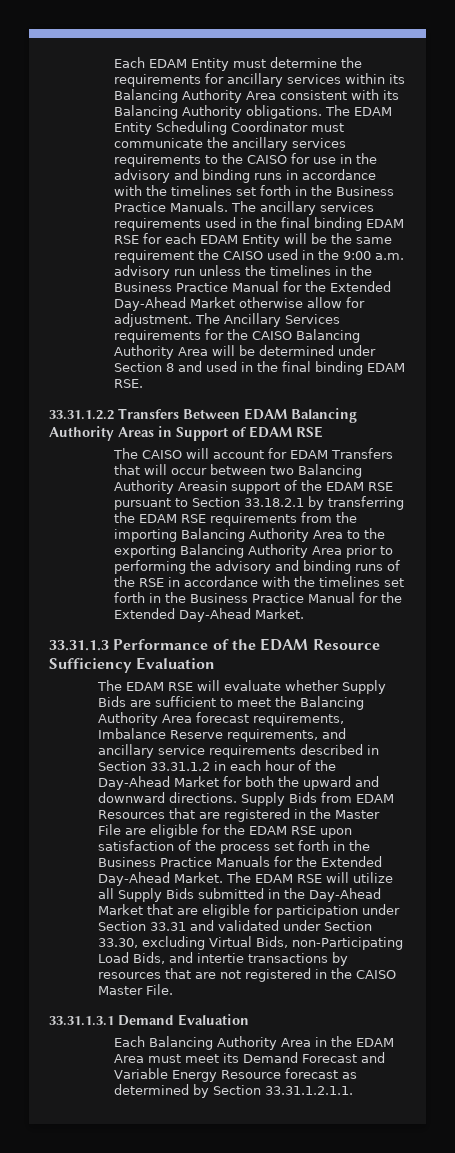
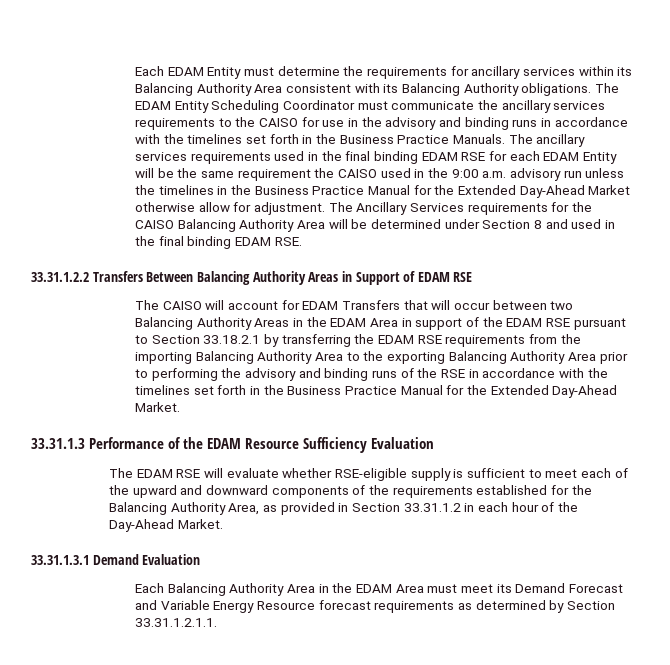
- 33.31.1.2.2 Transfers Between EDAM Balancing Authority Areas in Support of EDAM RSE
+ 33.31.1.2.2 Transfers Between Balancing Authority Areas in Support of EDAM RSE
- The CAISO will account for EDAM Transfers that will occur between two Balancing Authority Areasin support of the EDAM RSE pursuant to Section 33.18.2.1 by transferring the EDAM RSE requirements from the importing Balancing Authority Area to the exporting Balancing Authority Area prior to performing the advisory and binding runs of the RSE in accordance with the timelines set forth in the Business Practice Manual for the Extended Day-Ahead Market.
+ The CAISO will account for EDAM Transfers that will occur between two Balancing Authority Areas in the EDAM Area in support of the EDAM RSE pursuant to Section 33.18.2.1 by transferring the EDAM RSE requirements from the importing Balancing Authority Area to the exporting Balancing Authority Area prior to performing the advisory and binding runs of the RSE in accordance with the timelines set forth in the Business Practice Manual for the Extended Day-Ahead Market.
- The EDAM RSE will evaluate whether Supply Bids are sufficient to meet the Balancing Authority Area forecast requirements, Imbalance Reserve requirements, and ancillary service requirements described in Section 33.31.1.2 in each hour of the Day-Ahead Market for both the upward and downward directions. Supply Bids from EDAM Resources that are registered in the Master File are eligible for the EDAM RSE upon satisfaction of the process set forth in the Business Practice Manuals for the Extended Day-Ahead Market. The EDAM RSE will utilize all Supply Bids submitted in the Day-Ahead Market that are eligible for participation under Section 33.31 and validated under Section 33.30, excluding Virtual Bids, non-Participating Load Bids, and intertie transactions by resources that are not registered in the CAISO Master File.
+ The EDAM RSE will evaluate whether RSE-eligible supply is sufficient to meet each of the upward and downward components of the requirements established for the Balancing Authority Area, as provided in Section 33.31.1.2 in each hour of the Day-Ahead Market.
- Each Balancing Authority Area in the EDAM Area must meet its Demand Forecast and Variable Energy Resource forecast as determined by Section 33.31.1.2.1.1.
+ Each Balancing Authority Area in the EDAM Area must meet its Demand Forecast and Variable Energy Resource forecast requirements as determined by Section 33.31.1.2.1.1.

